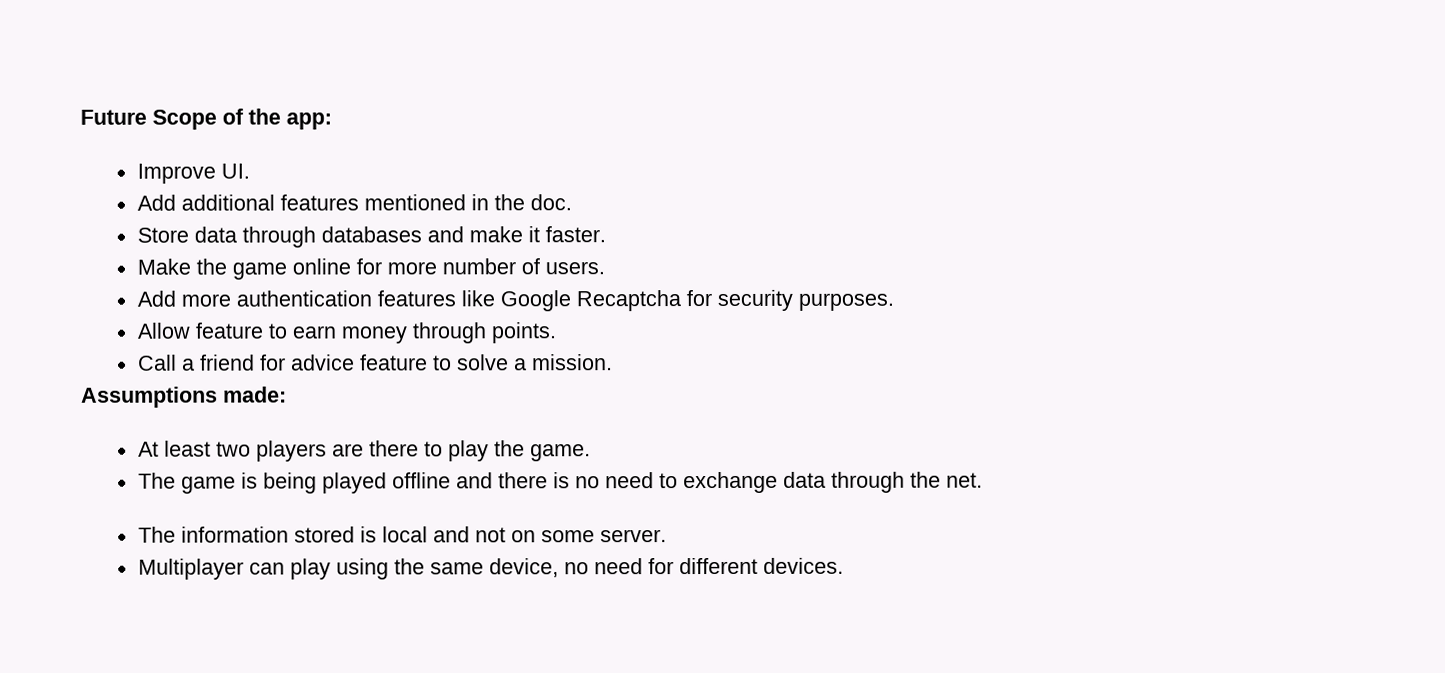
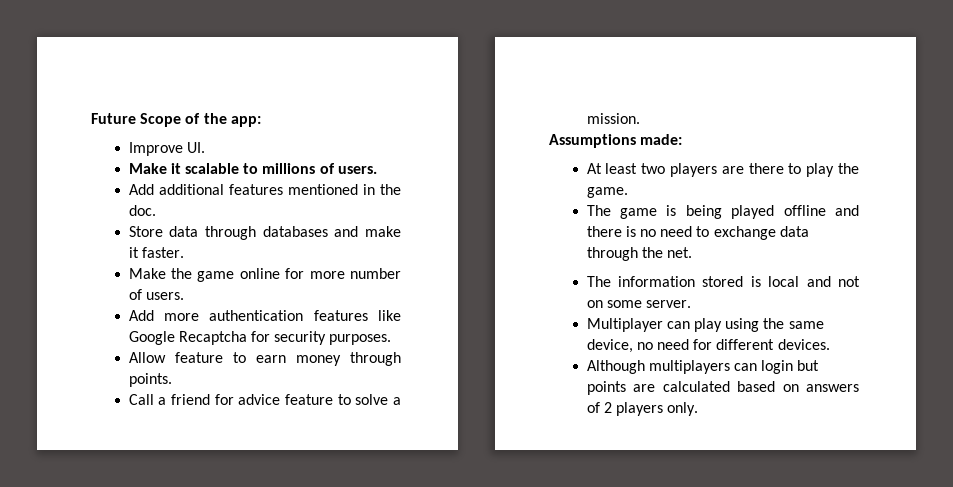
+ Make it scalable to millions of users.
+ Although multiplayers can login but points are calculated based on answers of 2 players only.

